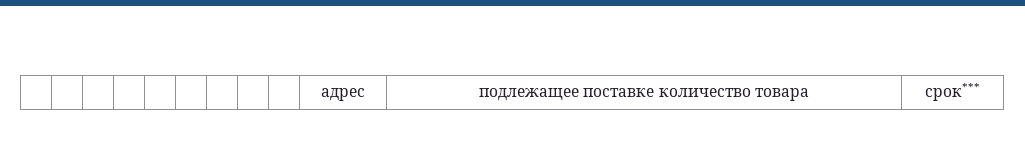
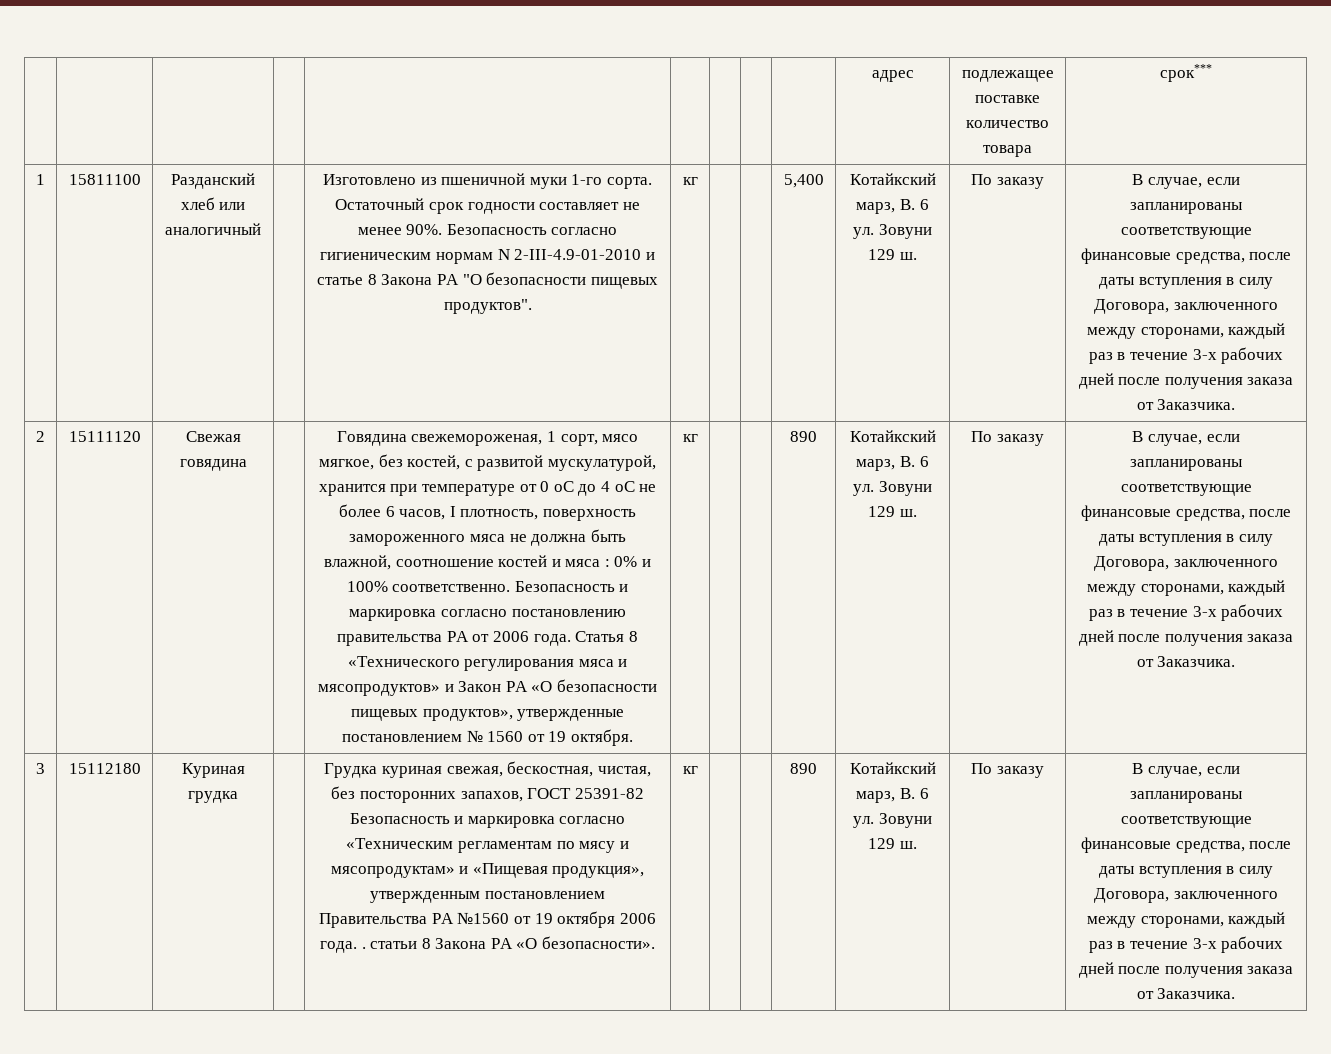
+ 1 | 15811100 | Разданский хлеб или аналогичный | | Изготовлено из пшеничной муки 1-го сорта. Остаточный срок годности составляет не менее 90%. Безопасность согласно гигиеническим нормам N 2-III-4.9-01-2010 и статье 8 Закона РА "О безопасности пищевых продуктов". | кг | | | 5,400 | Котайкский марз, В. 6 ул. Зовуни 129 ш. | По заказу | В случае, если запланированы соответствующие финансовые средства, после даты вступления в силу Договора, заключенного между сторонами, каждый раз в течение 3-х рабочих дней после получения заказа от Заказчика.
+ 2 | 15111120 | Свежая говядина | | Говядина свежемороженая, 1 сорт, мясо мягкое, без костей, с развитой мускулатурой, хранится при температуре от 0 оС до 4 оС не более 6 часов, I плотность, поверхность замороженного мяса не должна быть влажной, соотношение костей и мяса : 0% и 100% соответственно. Безопасность и маркировка согласно постановлению правительства РА от 2006 года. Статья 8 «Технического регулирования мяса и мясопродуктов» и Закон РА «О безопасности пищевых продуктов», утвержденные постановлением № 1560 от 19 октября. | кг | | | 890 | Котайкский марз, В. 6 ул. Зовуни 129 ш. | По заказу | В случае, если запланированы соответствующие финансовые средства, после даты вступления в силу Договора, заключенного между сторонами, каждый раз в течение 3-х рабочих дней после получения заказа от Заказчика.
+ 3 | 15112180 | Куриная грудка | | Грудка куриная свежая, бескостная, чистая, без посторонних запахов, ГОСТ 25391-82 Безопасность и маркировка согласно «Техническим регламентам по мясу и мясопродуктам» и «Пищевая продукция», утвержденным постановлением Правительства РА №1560 от 19 октября 2006 года. . статьи 8 Закона РА «О безопасности». | кг | | | 890 | Котайкский марз, В. 6 ул. Зовуни 129 ш. | По заказу | В случае, если запланированы соответствующие финансовые средства, после даты вступления в силу Договора, заключенного между сторонами, каждый раз в течение 3-х рабочих дней после получения заказа от Заказчика.

